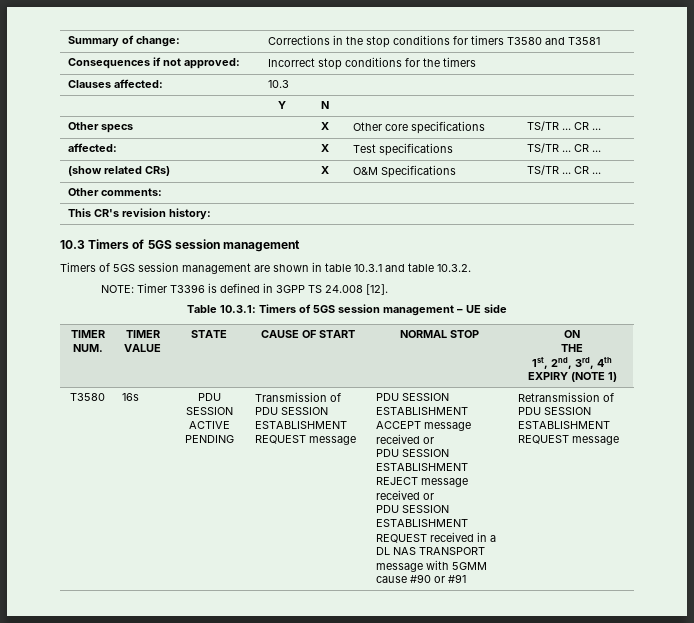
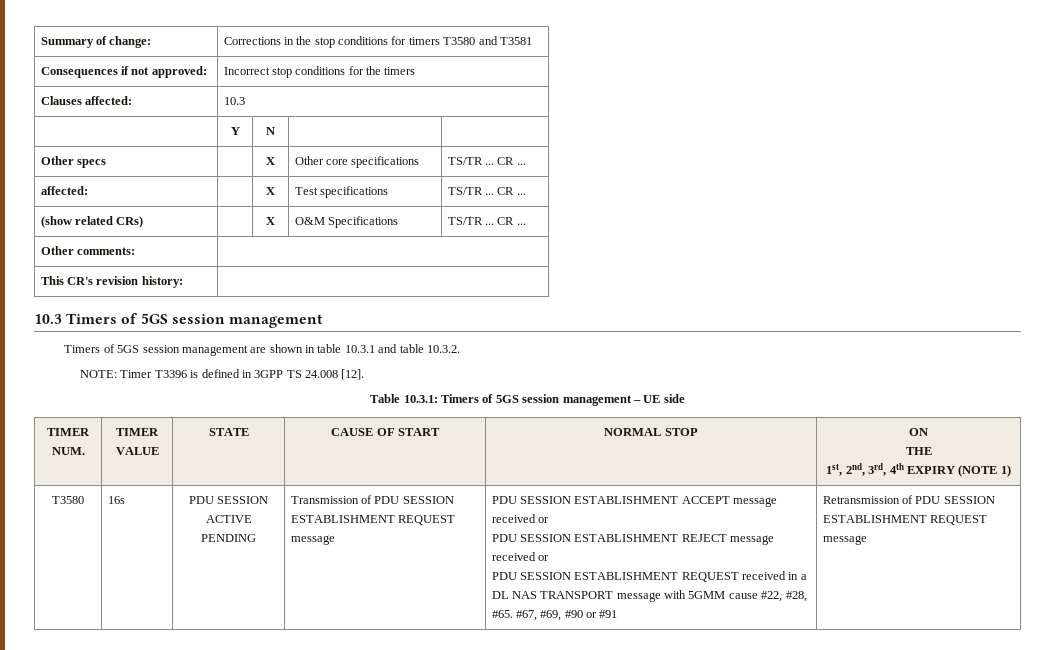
- PDU SESSION ESTABLISHMENT REQUEST received in a DL NAS TRANSPORT message with 5GMM cause #90 or #91
+ PDU SESSION ESTABLISHMENT REQUEST received in a DL NAS TRANSPORT message with 5GMM cause #22, #28, #65. #67, #69, #90 or #91

